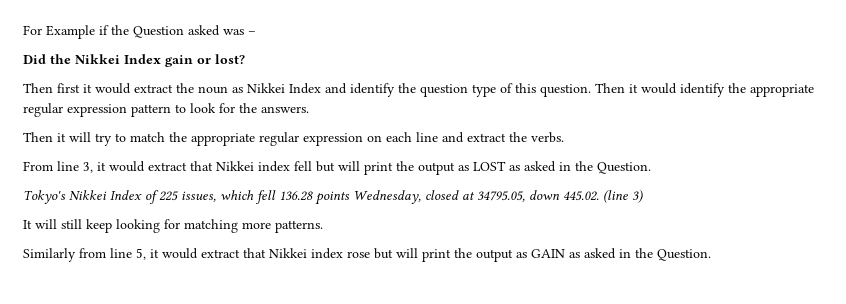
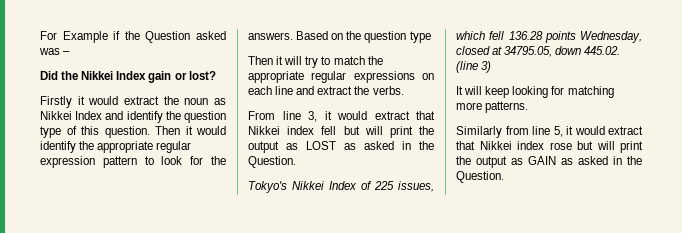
- Then first it would extract the noun as Nikkei Index and identify the question type of this question.
+ Firstly it would extract the noun as Nikkei Index and identify the question type of this question.
+ Based on the question type
- Then it will try to match the appropriate regular expression on each line and extract the verbs.
+ Then it will try to match the appropriate regular expressions on each line and extract the verbs.
- It will still keep looking for matching more patterns.
+ It will keep looking for matching more patterns.

